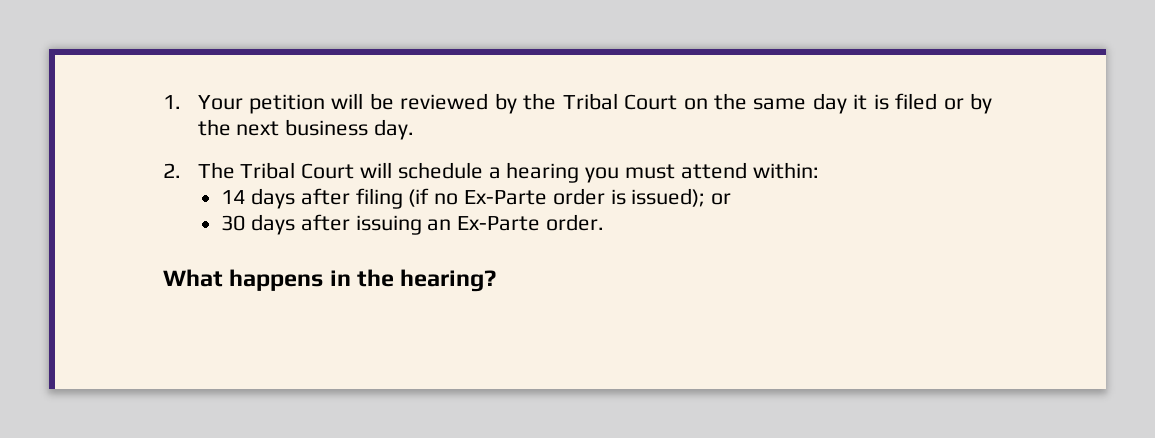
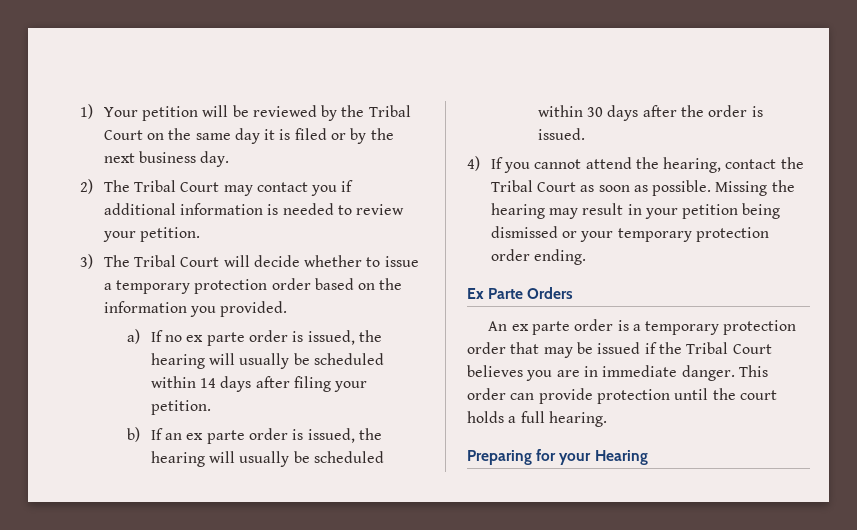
- 1. Your petition will be reviewed by the Tribal Court on the same day it is filed or by the next business day.
+ 1) Your petition will be reviewed by the Tribal Court on the same day it is filed or by the next business day.
- 2. The Tribal Court will schedule a hearing you must attend within:
- 14 days after filing (if no Ex-Parte order is issued); or
- 30 days after issuing an Ex-Parte order.
- What happens in the hearing?
+ 2) The Tribal Court may contact you if additional information is needed to review your petition.
+ 3) The Tribal Court will decide whether to issue a temporary protection order based on the information you provided.
+ a) If no ex parte order is issued, the hearing will usually be scheduled within 14 days after filing your petition.
+ b) If an ex parte order is issued, the hearing will usually be scheduled within 30 days after the order is issued.
+ 4) If you cannot attend the hearing, contact the Tribal Court as soon as possible. Missing the hearing may result in your petition being dismissed or your temporary protection order ending.
+ Ex Parte Orders
+ An ex parte order is a temporary protection order that may be issued if the Tribal Court believes you are in immediate danger. This order can provide protection until the court holds a full hearing.
+ Preparing for your Hearing

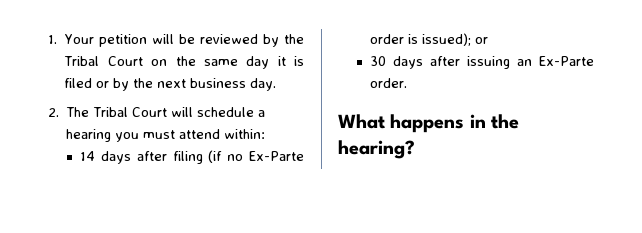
- 1) Your petition will be reviewed by the Tribal Court on the same day it is filed or by the next business day.
+ 1. Your petition will be reviewed by the Tribal Court on the same day it is filed or by the next business day.
- 2) The Tribal Court may contact you if additional information is needed to review your petition.
- 3) The Tribal Court will decide whether to issue a temporary protection order based on the information you provided.
- a) If no ex parte order is issued, the hearing will usually be scheduled within 14 days after filing your petition.
- b) If an ex parte order is issued, the hearing will usually be scheduled within 30 days after the order is issued.
- 4) If you cannot attend the hearing, contact the Tribal Court as soon as possible. Missing the hearing may result in your petition being dismissed or your temporary protection order ending.
- Ex Parte Orders
- An ex parte order is a temporary protection order that may be issued if the Tribal Court believes you are in immediate danger. This order can provide protection until the court holds a full hearing.
- Preparing for your Hearing
+ 2. The Tribal Court will schedule a hearing you must attend within:
+ 14 days after filing (if no Ex-Parte order is issued); or
+ 30 days after issuing an Ex-Parte order.
+ What happens in the hearing?

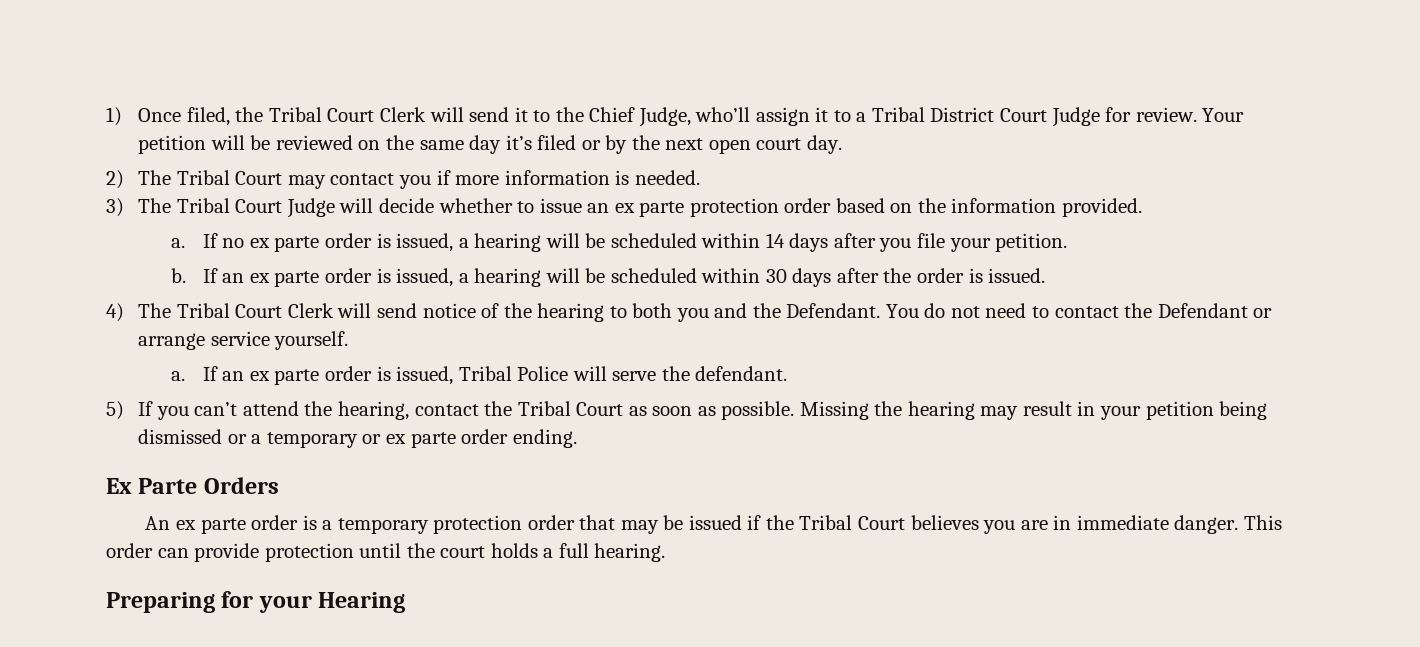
- 1. Your petition will be reviewed by the Tribal Court on the same day it is filed or by the next business day.
+ 1) Once filed, the Tribal Court Clerk will send it to the Chief Judge, who’ll assign it to a Tribal District Court Judge for review. Your petition will be reviewed on the same day it’s filed or by the next open court day.
- 2. The Tribal Court will schedule a hearing you must attend within:
- 14 days after filing (if no Ex-Parte order is issued); or
- 30 days after issuing an Ex-Parte order.
- What happens in the hearing?
+ 2) The Tribal Court may contact you if more information is needed.
+ 3) The Tribal Court Judge will decide whether to issue an ex parte protection order based on the information provided.
+ a. If no ex parte order is issued, a hearing will be scheduled within 14 days after you file your petition.
+ b. If an ex parte order is issued, a hearing will be scheduled within 30 days after the order is issued.
+ 4) The Tribal Court Clerk will send notice of the hearing to both you and the Defendant. You do not need to contact the Defendant or arrange service yourself.
+ a. If an ex parte order is issued, Tribal Police will serve the defendant.
+ 5) If you can’t attend the hearing, contact the Tribal Court as soon as possible. Missing the hearing may result in your petition being dismissed or a temporary or ex parte order ending.
+ Ex Parte Orders
+ An ex parte order is a temporary protection order that may be issued if the Tribal Court believes you are in immediate danger. This order can provide protection until the court holds a full hearing.
+ Preparing for your Hearing

